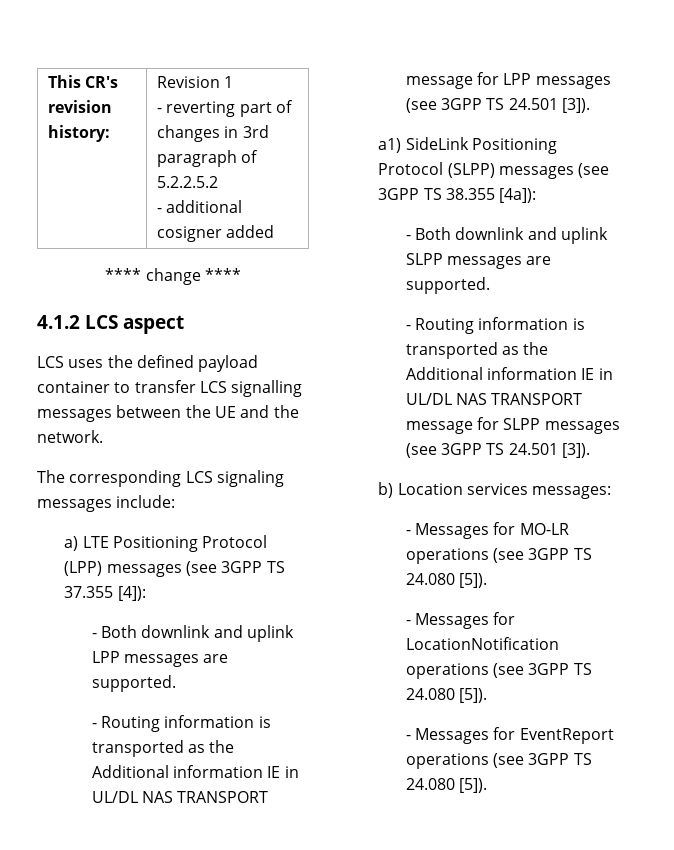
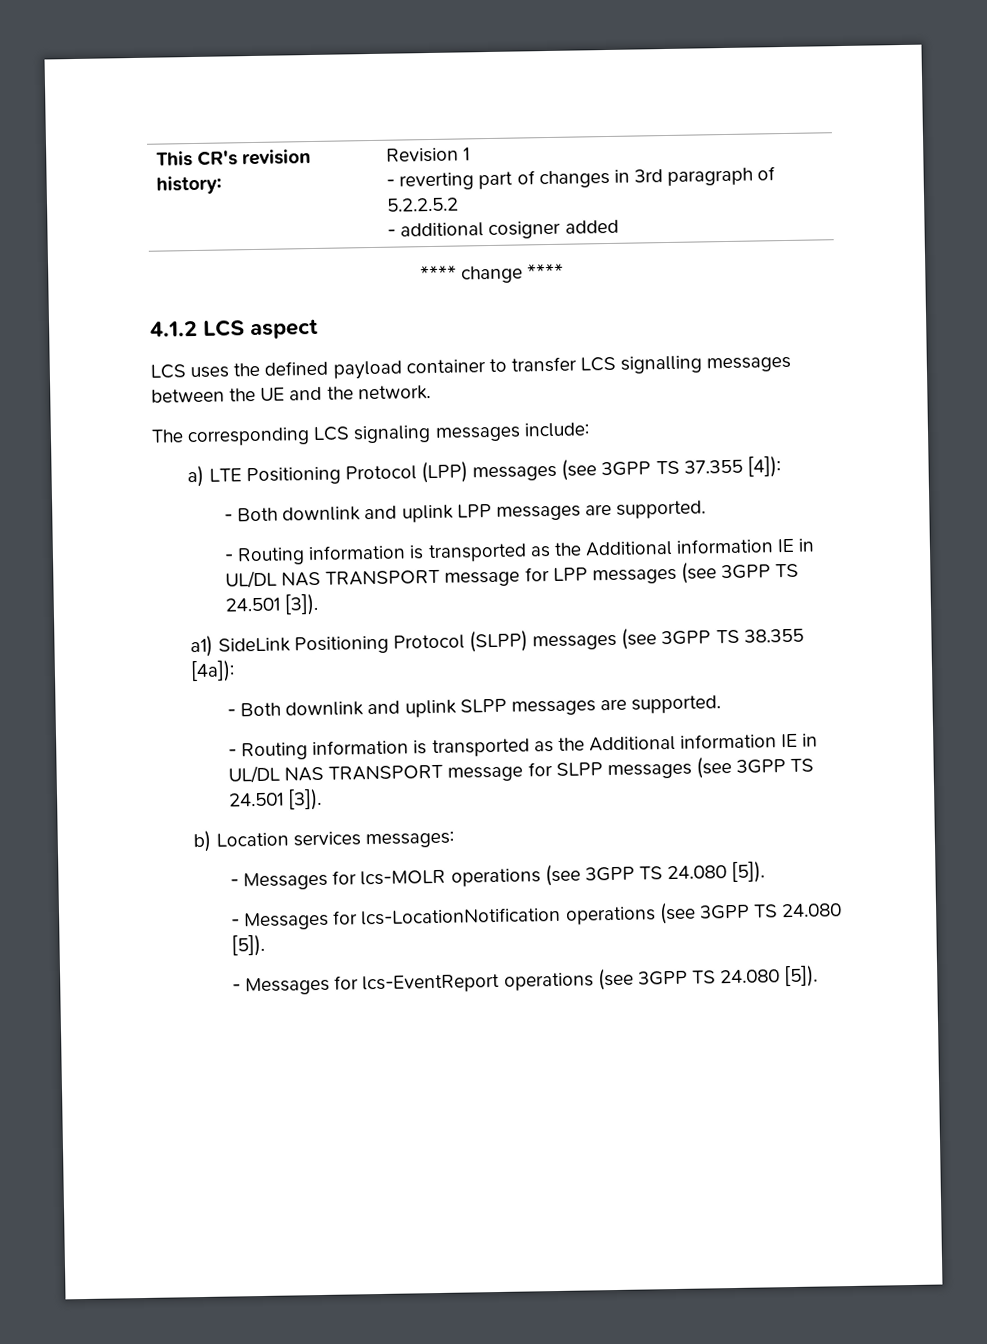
- - Messages for MO-LR operations (see 3GPP TS 24.080 [5]).
- - Messages for LocationNotification operations (see 3GPP TS 24.080 [5]).
- - Messages for EventReport operations (see 3GPP TS 24.080 [5]).
+ - Messages for lcs-MOLR operations (see 3GPP TS 24.080 [5]).
+ - Messages for lcs-LocationNotification operations (see 3GPP TS 24.080 [5]).
+ - Messages for lcs-EventReport operations (see 3GPP TS 24.080 [5]).

